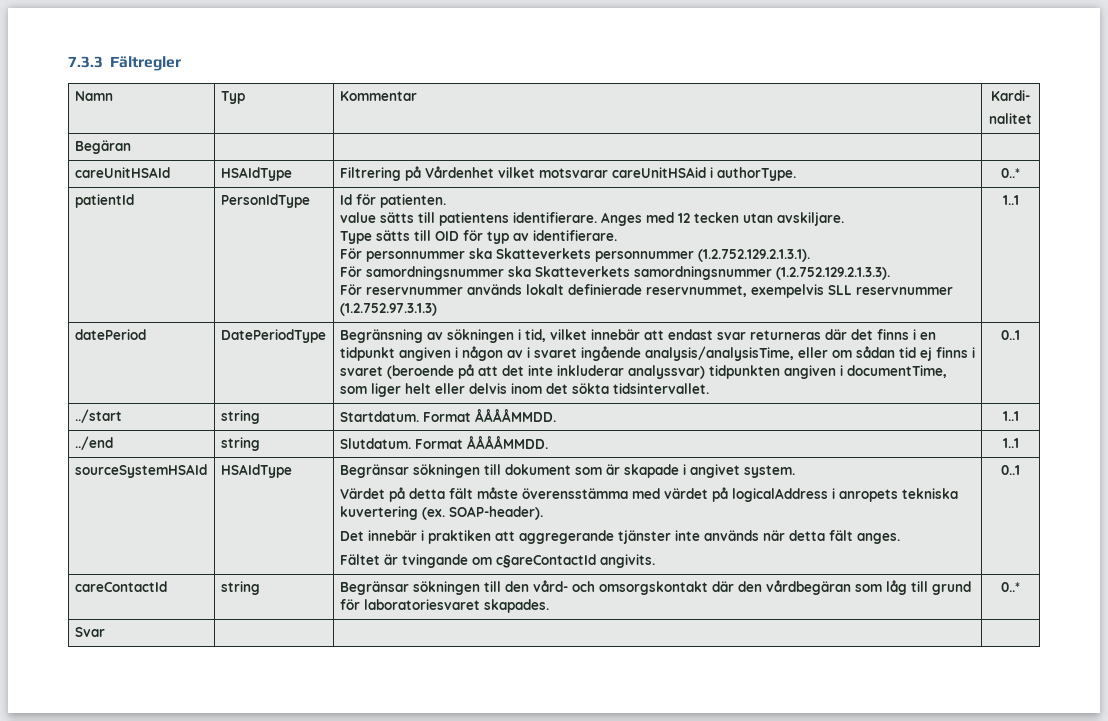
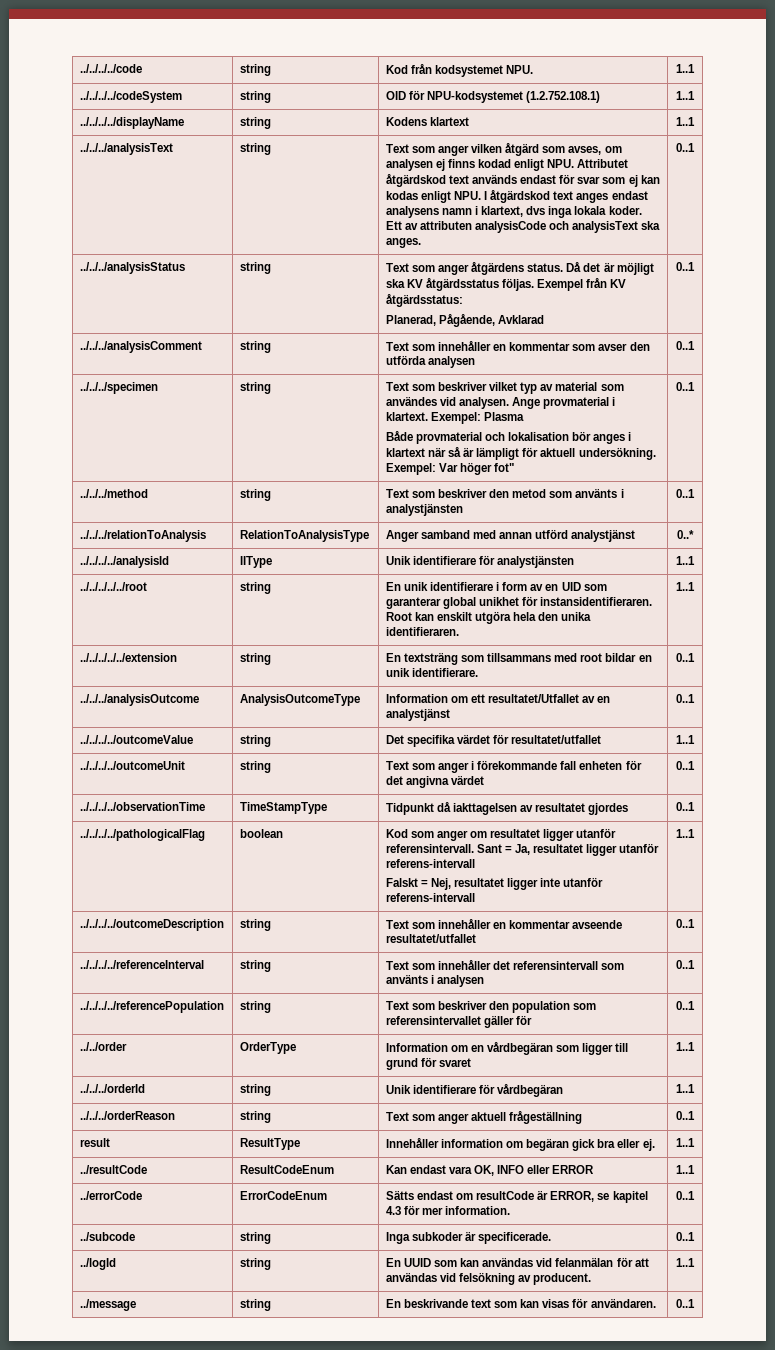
- 7.3.3 Fältregler
- Namn | Typ | Kommentar | Kardi-
- nalitet
- Begäran | | |
- careUnitHSAId | HSAIdType | Filtrering på Vårdenhet vilket motsvarar careUnitHSAid i authorType. | 0..*
- patientId | PersonIdType | Id för patienten.
- value sätts till patientens identifierare. Anges med 12 tecken utan avskiljare.
- Type sätts till OID för typ av identifierare.
- För personnummer ska Skatteverkets personnummer (1.2.752.129.2.1.3.1).
- För samordningsnummer ska Skatteverkets samordningsnummer (1.2.752.129.2.1.3.3).
- För reservnummer används lokalt definierade reservnummet, exempelvis SLL reservnummer (1.2.752.97.3.1.3) | 1..1
- datePeriod | DatePeriodType | Begränsning av sökningen i tid, vilket innebär att endast svar returneras där det finns i en tidpunkt angiven i någon av i svaret ingående analysis/analysisTime, eller om sådan tid ej finns i svaret (beroende på att det inte inkluderar analyssvar) tidpunkten angiven i documentTime, som liger helt eller delvis inom det sökta tidsintervallet. | 0..1
- ../start | string | Startdatum. Format ÅÅÅÅMMDD. | 1..1
- ../end | string | Slutdatum. Format ÅÅÅÅMMDD. | 1..1
- sourceSystemHSAId | HSAIdType | Begränsar sökningen till dokument som är skapade i angivet system.
- Värdet på detta fält måste överensstämma med värdet på logicalAddress i anropets tekniska kuvertering (ex. SOAP-header).
- Det innebär i praktiken att aggregerande tjänster inte används när detta fält anges.
- Fältet är tvingande om c§areContactId angivits. | 0..1
- careContactId | string | Begränsar sökningen till den vård- och omsorgskontakt där den vårdbegäran som låg till grund för laboratoriesvaret skapades. | 0..*
- Svar | | |
+ ../../../../code | string | Kod från kodsystemet NPU. | 1..1
+ ../../../../codeSystem | string | OID för NPU-kodsystemet (1.2.752.108.1) | 1..1
+ ../../../../displayName | string | Kodens klartext | 1..1
+ ../../../analysisText | string | Text som anger vilken åtgärd som avses, om analysen ej finns kodad enligt NPU. Attributet åtgärdskod text används endast för svar som ej kan kodas enligt NPU. I åtgärdskod text anges endast analysens namn i klartext, dvs inga lokala koder. Ett av attributen analysisCode och analysisText ska anges. | 0..1
+ ../../../analysisStatus | string | Text som anger åtgärdens status. Då det är möjligt ska KV åtgärdsstatus följas. Exempel från KV åtgärdsstatus:
+ Planerad, Pågående, Avklarad | 0..1
+ ../../../analysisComment | string | Text som innehåller en kommentar som avser den utförda analysen | 0..1
+ ../../../specimen | string | Text som beskriver vilket typ av material som användes vid analysen. Ange provmaterial i klartext. Exempel: Plasma
+ Både provmaterial och lokalisation bör anges i klartext när så är lämpligt för aktuell undersökning. Exempel: Var höger fot" | 0..1
+ ../../../method | string | Text som beskriver den metod som använts i analystjänsten | 0..1
+ ../../../relationToAnalysis | RelationToAnalysisType | Anger samband med annan utförd analystjänst | 0..*
+ ../../../../analysisId | IIType | Unik identifierare för analystjänsten | 1..1
+ ../../../../../root | string | En unik identifierare i form av en UID som garanterar global unikhet för instansidentifieraren. Root kan enskilt utgöra hela den unika identifieraren. | 1..1
+ ../../../../../extension | string | En textsträng som tillsammans med root bildar en unik identifierare. | 0..1
+ ../../../analysisOutcome | AnalysisOutcomeType | Information om ett resultatet/Utfallet av en analystjänst | 0..1
+ ../../../../outcomeValue | string | Det specifika värdet för resultatet/utfallet | 1..1
+ ../../../../outcomeUnit | string | Text som anger i förekommande fall enheten för det angivna värdet | 0..1
+ ../../../../observationTime | TimeStampType | Tidpunkt då iakttagelsen av resultatet gjordes | 0..1
+ ../../../../pathologicalFlag | boolean | Kod som anger om resultatet ligger utanför referensintervall. Sant = Ja, resultatet ligger utanför referens-intervall
+ Falskt = Nej, resultatet ligger inte utanför referens-intervall | 1..1
+ ../../../../outcomeDescription | string | Text som innehåller en kommentar avseende resultatet/utfallet | 0..1
+ ../../../../referenceInterval | string | Text som innehåller det referensintervall som använts i analysen | 0..1
+ ../../../../referencePopulation | string | Text som beskriver den population som referensintervallet gäller för | 0..1
+ ../../order | OrderType | Information om en vårdbegäran som ligger till grund för svaret | 1..1
+ ../../../orderId | string | Unik identifierare för vårdbegäran | 1..1
+ ../../../orderReason | string | Text som anger aktuell frågeställning | 0..1
+ result | ResultType | Innehåller information om begäran gick bra eller ej. | 1..1
+ ../resultCode | ResultCodeEnum | Kan endast vara OK, INFO eller ERROR | 1..1
+ ../errorCode | ErrorCodeEnum | Sätts endast om resultCode är ERROR, se kapitel 4.3 för mer information. | 0..1
+ ../subcode | string | Inga subkoder är specificerade. | 0..1
+ ../logId | string | En UUID som kan användas vid felanmälan för att användas vid felsökning av producent. | 1..1
+ ../message | string | En beskrivande text som kan visas för användaren. | 0..1

